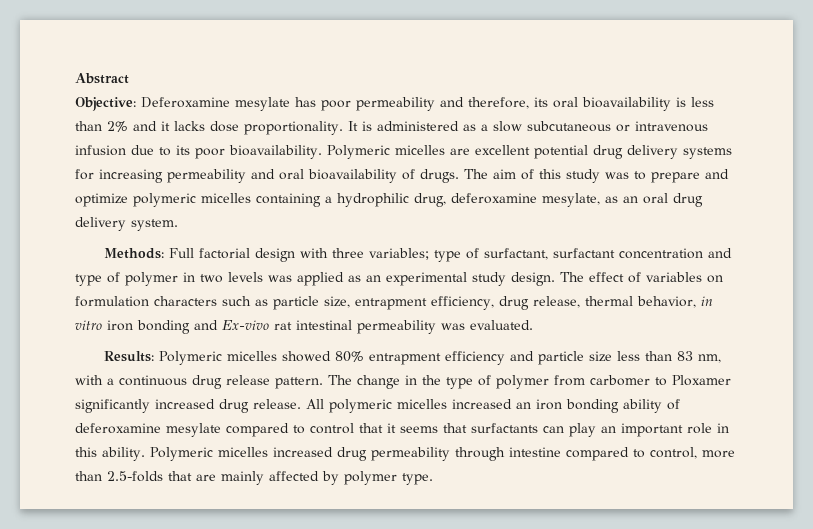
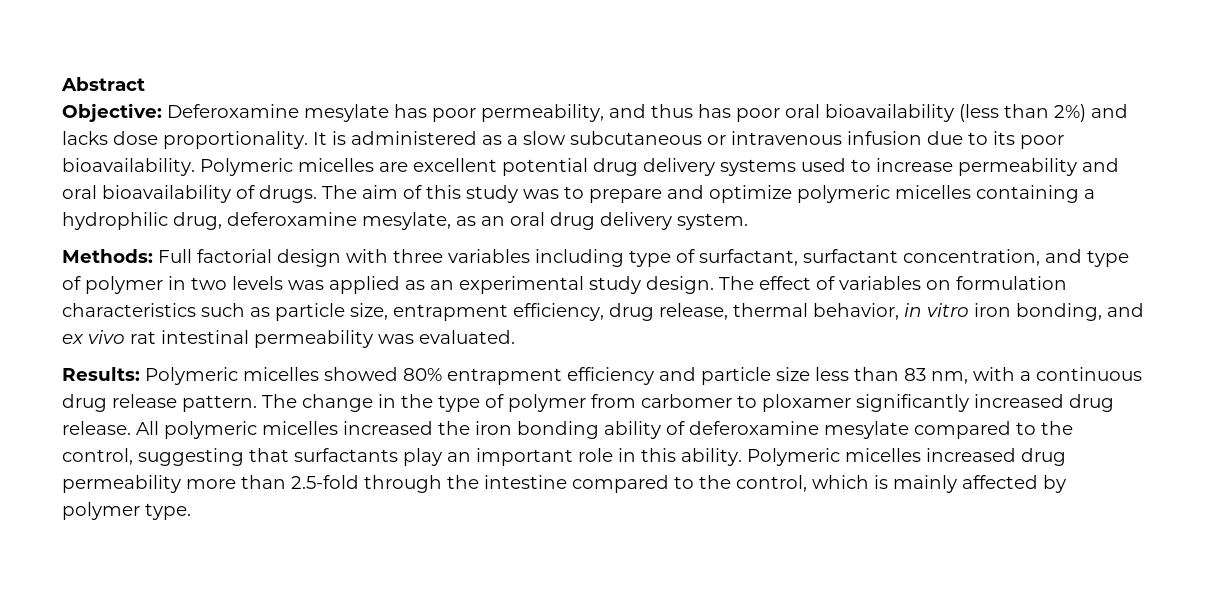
- Objective: Deferoxamine mesylate has poor permeability and therefore, its oral bioavailability is less than 2% and it lacks dose proportionality.
+ Objective: Deferoxamine mesylate has poor permeability, and thus has poor oral bioavailability (less than 2%) and lacks dose proportionality.
- Polymeric micelles are excellent potential drug delivery systems for increasing permeability and oral bioavailability of drugs.
+ Polymeric micelles are excellent potential drug delivery systems used to increase permeability and oral bioavailability of drugs.
- Methods: Full factorial design with three variables; type of surfactant, surfactant concentration and type of polymer in two levels was applied as an experimental study design.
+ Methods: Full factorial design with three variables including type of surfactant, surfactant concentration, and type of polymer in two levels was applied as an experimental study design.
- The effect of variables on formulation characters such as particle size, entrapment efficiency, drug release, thermal behavior, in vitro iron bonding and Ex-vivo rat intestinal permeability was evaluated.
+ The effect of variables on formulation characteristics such as particle size, entrapment efficiency, drug release, thermal behavior, in vitro iron bonding, and ex vivo rat intestinal permeability was evaluated.
- The change in the type of polymer from carbomer to Ploxamer significantly increased drug release.
+ The change in the type of polymer from carbomer to ploxamer significantly increased drug release.
- All polymeric micelles increased an iron bonding ability of deferoxamine mesylate compared to control that it seems that surfactants can play an important role in this ability.
+ All polymeric micelles increased the iron bonding ability of deferoxamine mesylate compared to the control, suggesting that surfactants play an important role in this ability.
- Polymeric micelles increased drug permeability through intestine compared to control, more than 2.5-folds that are mainly affected by polymer type.
+ Polymeric micelles increased drug permeability more than 2.5-fold through the intestine compared to the control, which is mainly affected by polymer type.

